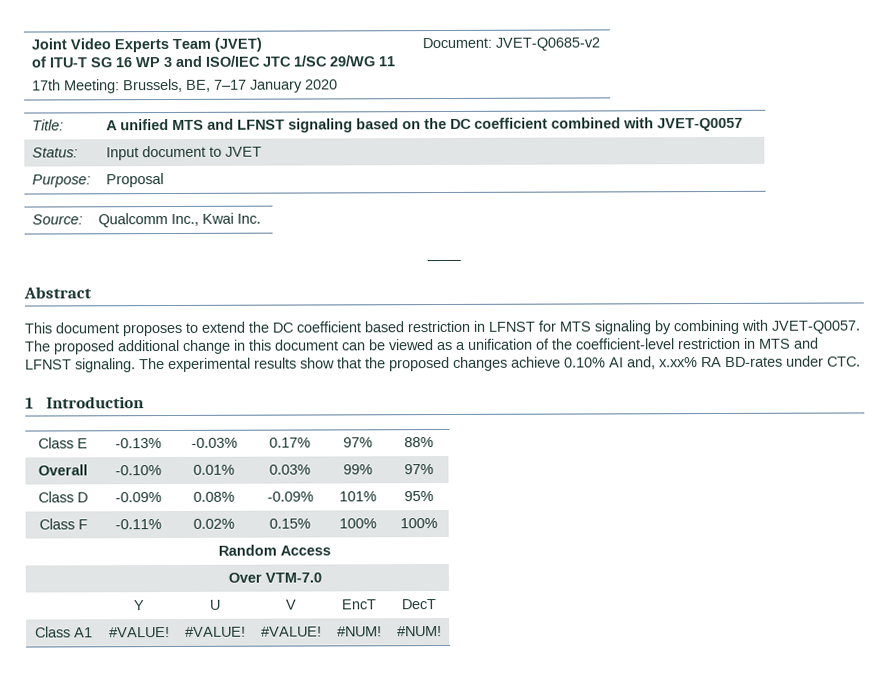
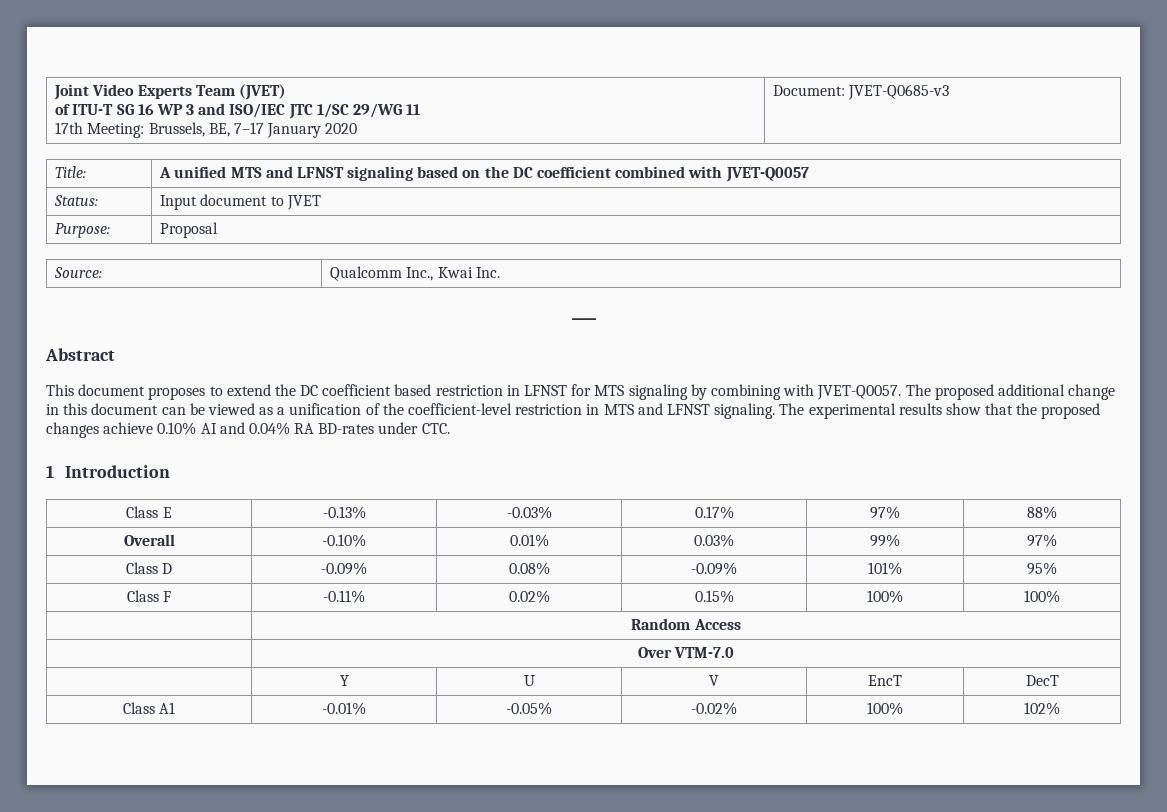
  Joint Video Experts Team (JVET)
  of ITU-T SG 16 WP 3 and ISO/IEC JTC 1/SC 29/WG 11
- 17th Meeting: Brussels, BE, 7–17 January 2020 | Document: JVET-Q0685-v2
+ 17th Meeting: Brussels, BE, 7–17 January 2020 | Document: JVET-Q0685-v3
- The experimental results show that the proposed changes achieve 0.10% AI and, x.xx% RA BD-rates under CTC.
+ The experimental results show that the proposed changes achieve 0.10% AI and 0.04% RA BD-rates under CTC.
- Class A1 | #VALUE! | #VALUE! | #VALUE! | #NUM! | #NUM!
+ Class A1 | -0.01% | -0.05% | -0.02% | 100% | 102%

